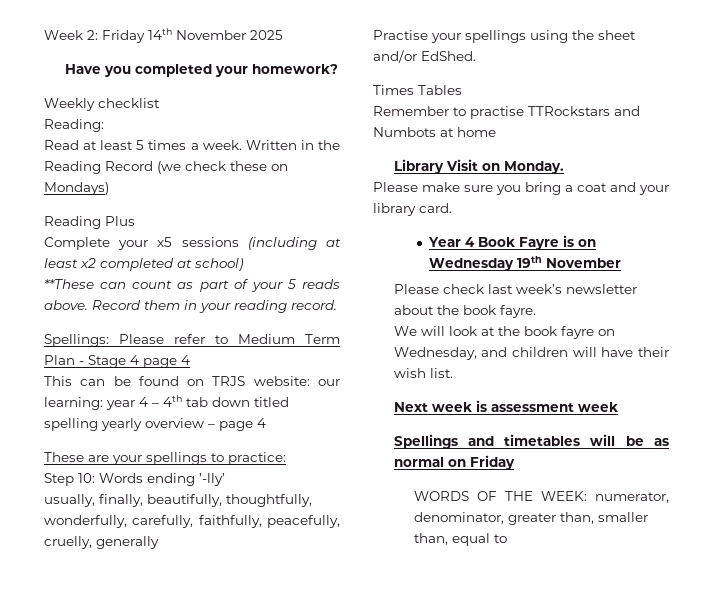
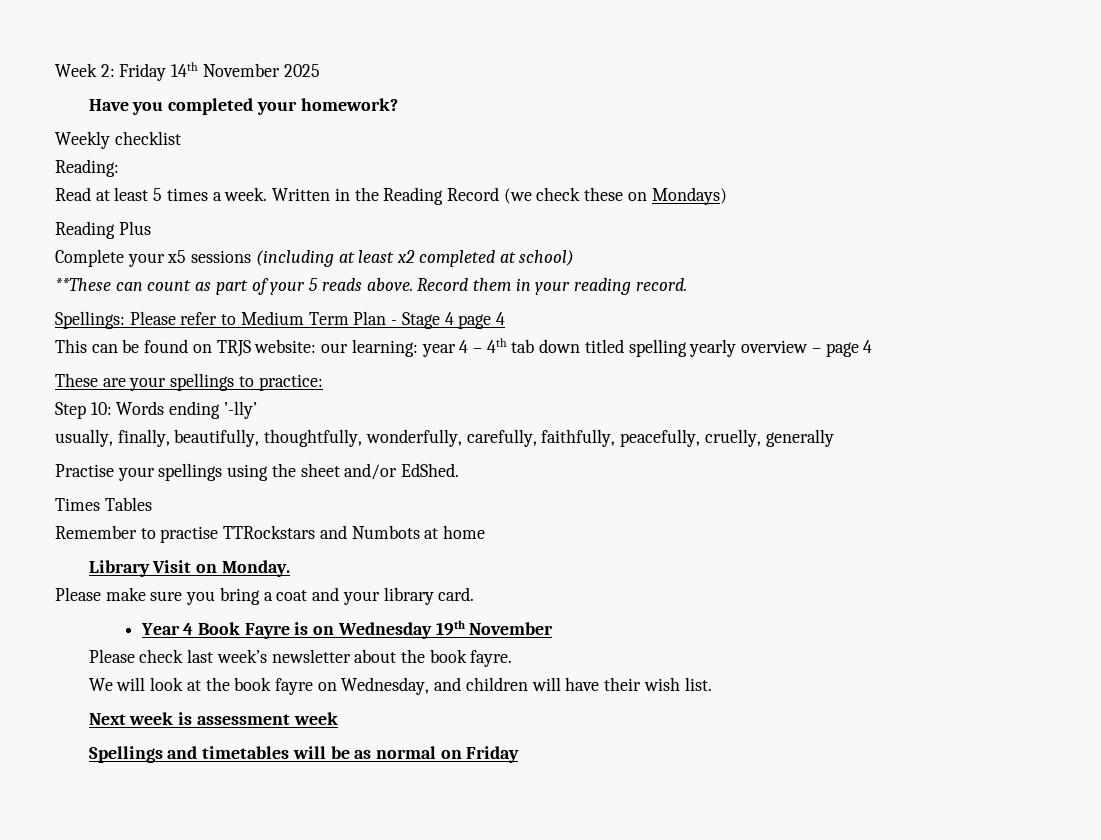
- WORDS OF THE WEEK: numerator, denominator, greater than, smaller than, equal to

